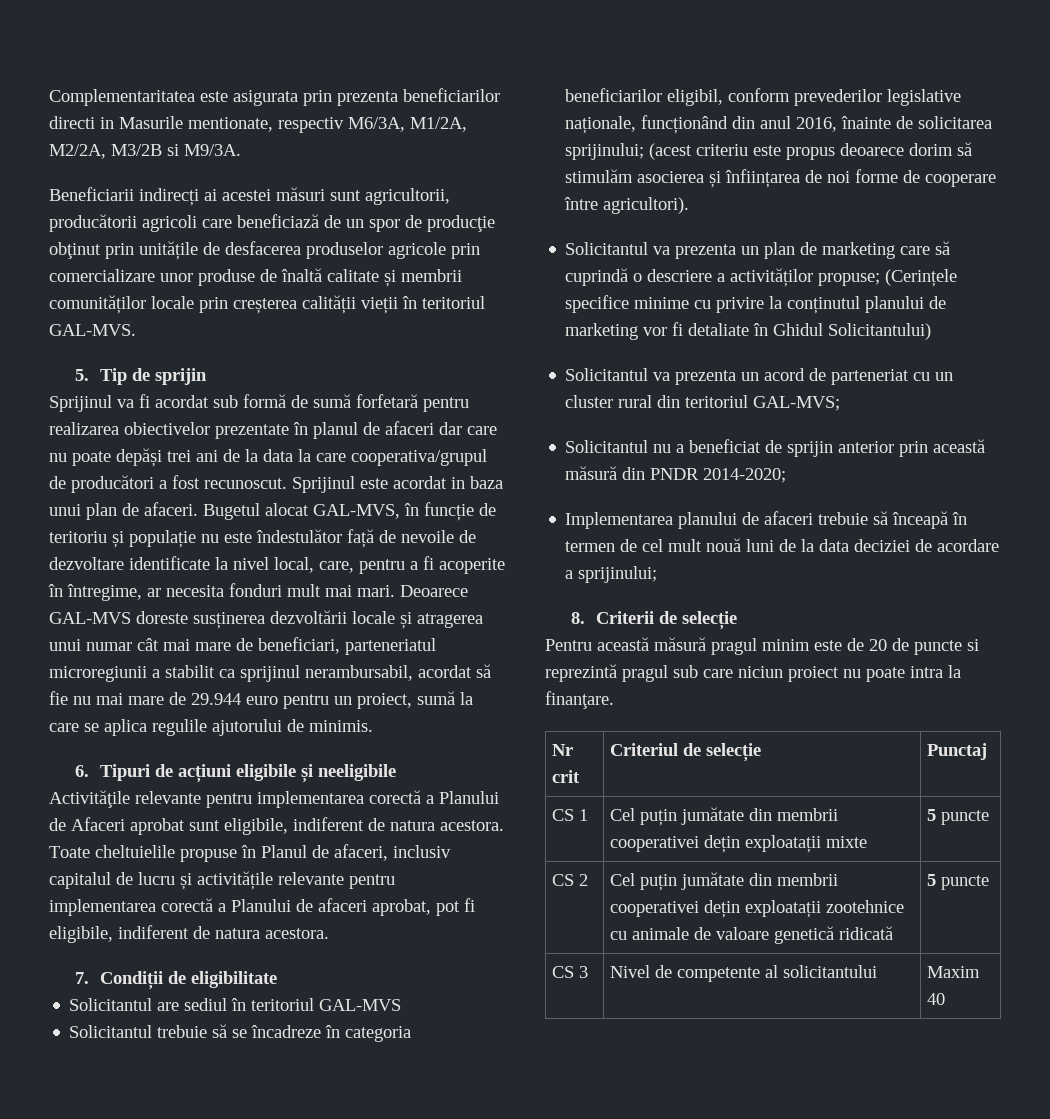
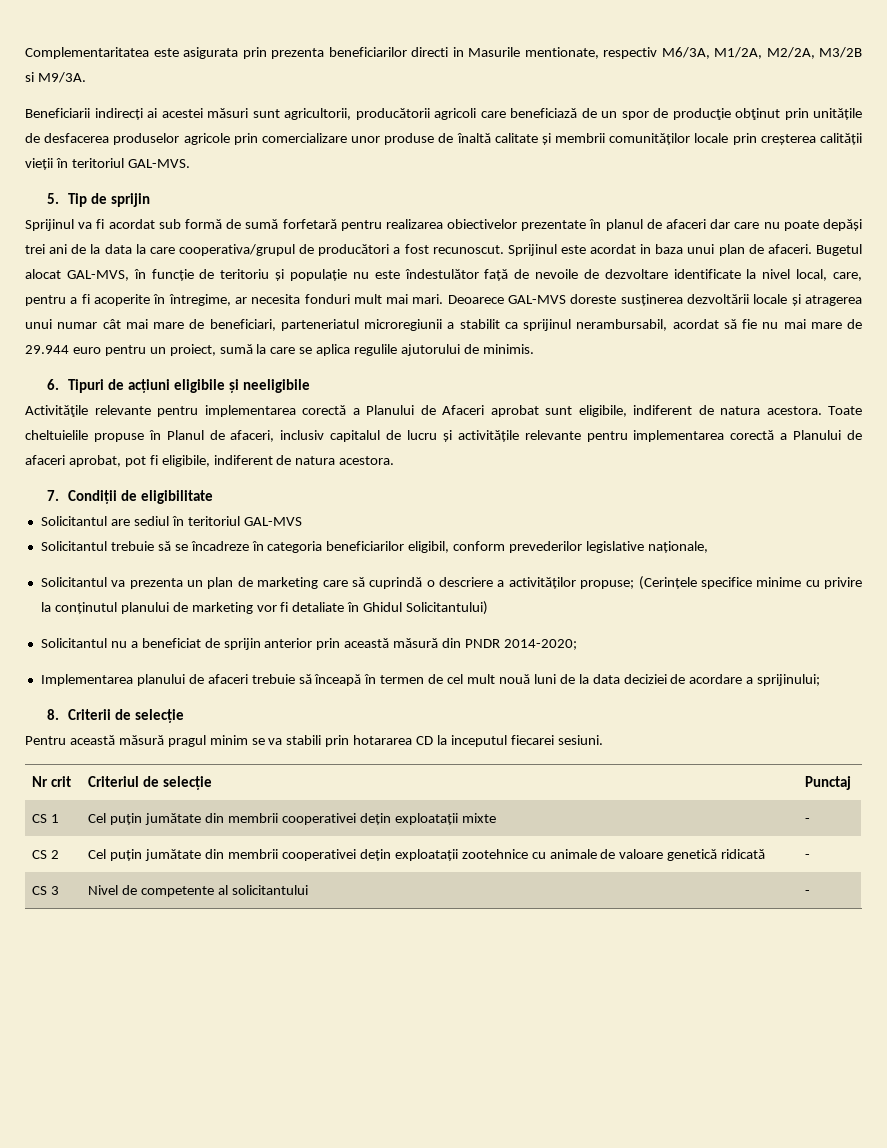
- Solicitantul trebuie să se încadreze în categoria beneficiarilor eligibil, conform prevederilor legislative naționale, funcționând din anul 2016, înainte de solicitarea sprijinului; (acest criteriu este propus deoarece dorim să stimulăm asocierea și înființarea de noi forme de cooperare între agricultori).
+ Solicitantul trebuie să se încadreze în categoria beneficiarilor eligibil, conform prevederilor legislative naționale,
- Solicitantul va prezenta un acord de parteneriat cu un cluster rural din teritoriul GAL-MVS;
- Pentru această măsură pragul minim este de 20 de puncte si reprezintă pragul sub care niciun proiect nu poate intra la finanţare.
+ Pentru această măsură pragul minim se va stabili prin hotararea CD la inceputul fiecarei sesiuni.
- CS 1 | Cel puțin jumătate din membrii cooperativei dețin exploatații mixte | 5 puncte
+ CS 1 | Cel puțin jumătate din membrii cooperativei dețin exploatații mixte | -
- CS 2 | Cel puțin jumătate din membrii cooperativei dețin exploatații zootehnice cu animale de valoare genetică ridicată | 5 puncte
+ CS 2 | Cel puțin jumătate din membrii cooperativei dețin exploatații zootehnice cu animale de valoare genetică ridicată | -
- CS 3 | Nivel de competente al solicitantului | Maxim 40
+ CS 3 | Nivel de competente al solicitantului | -

